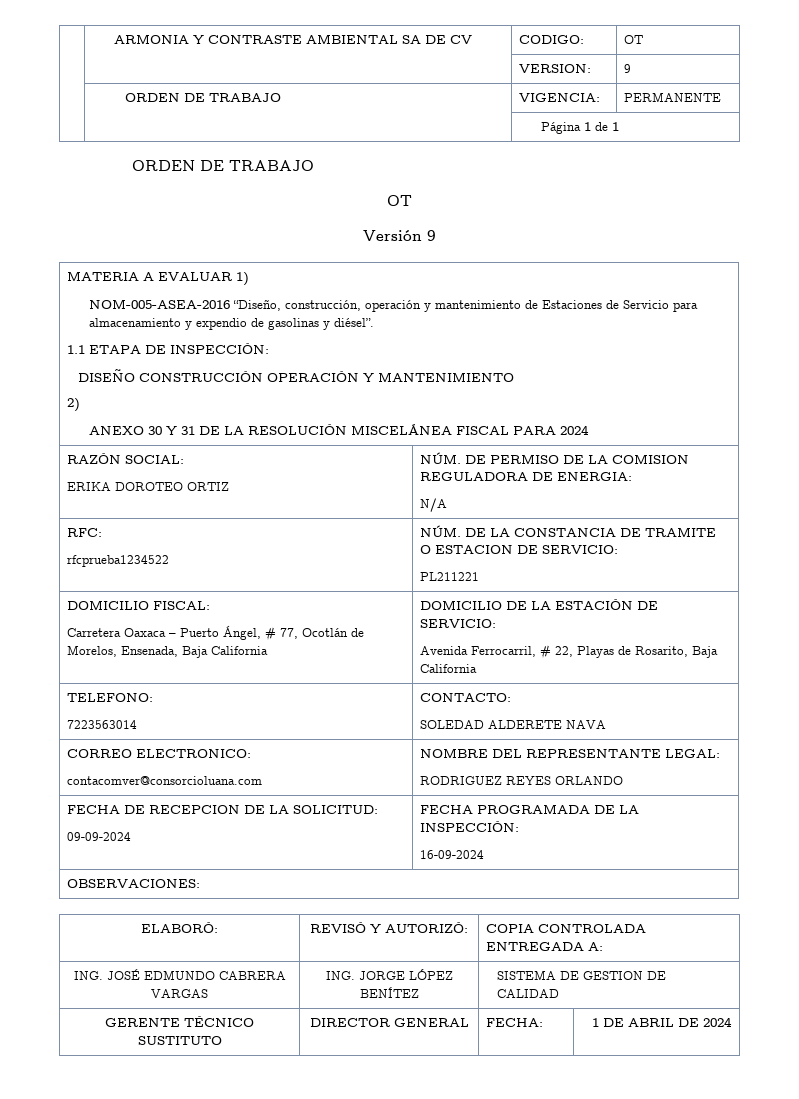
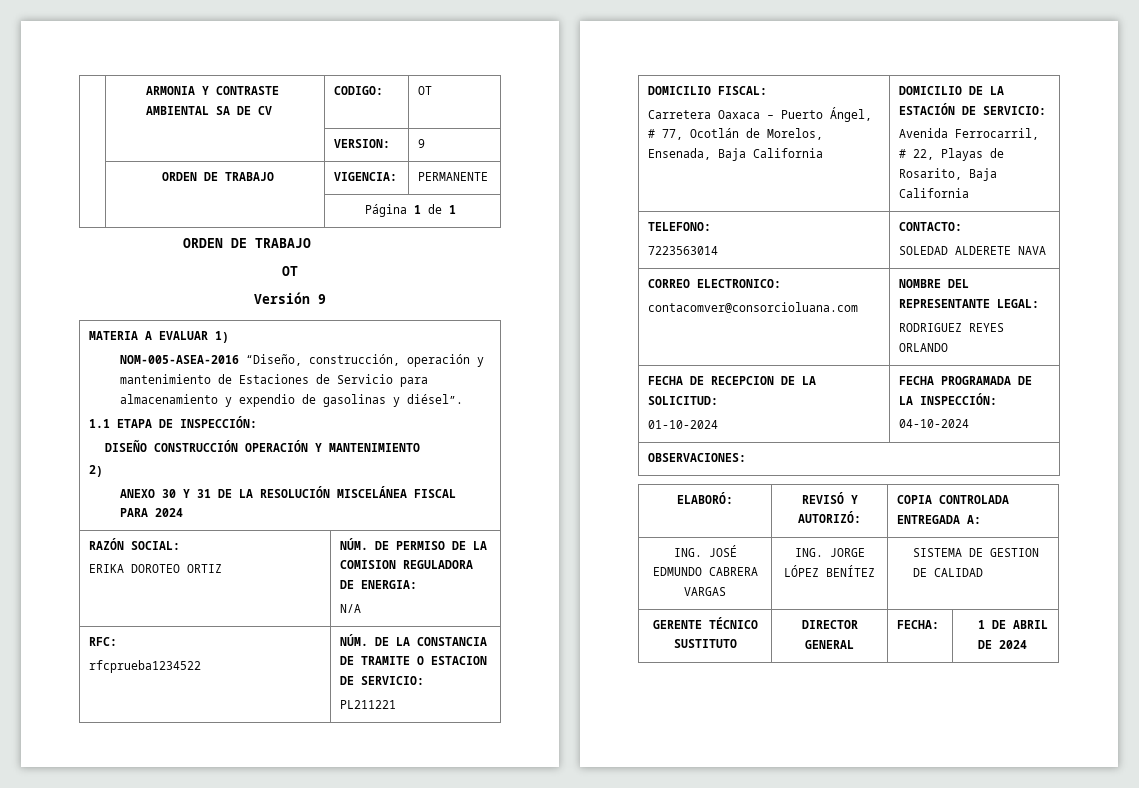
  FECHA DE RECEPCION DE LA SOLICITUD:
- 09-09-2024 | FECHA PROGRAMADA DE LA INSPECCIÓN:
- 16-09-2024
+ 01-10-2024 | FECHA PROGRAMADA DE LA INSPECCIÓN:
+ 04-10-2024

